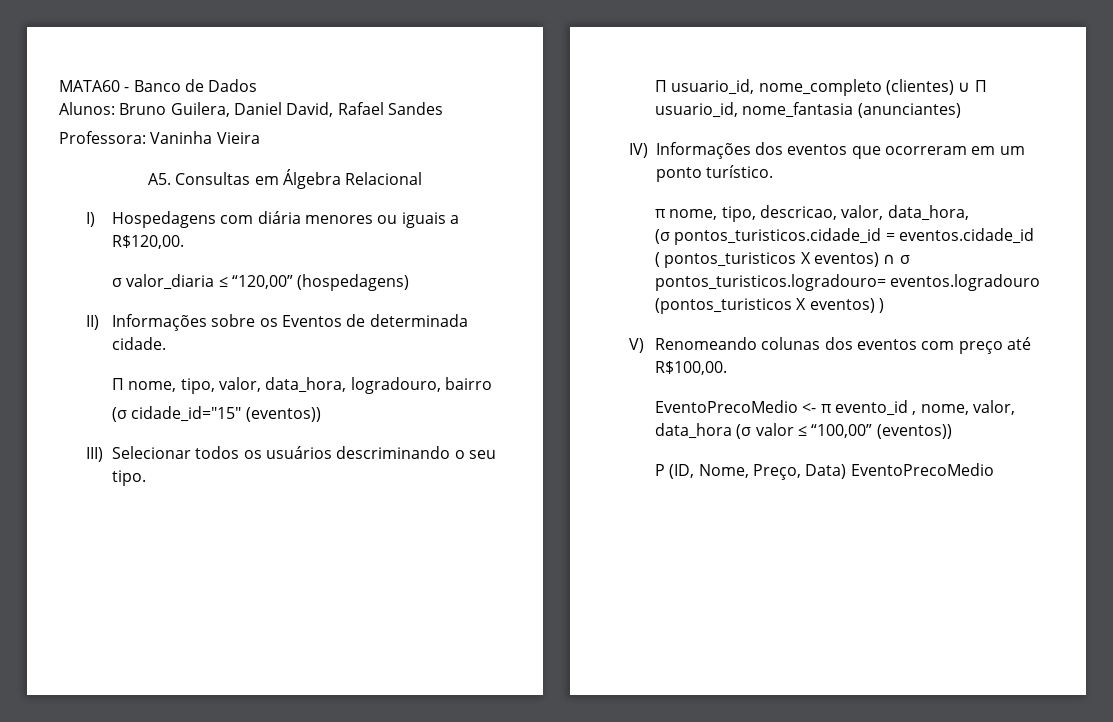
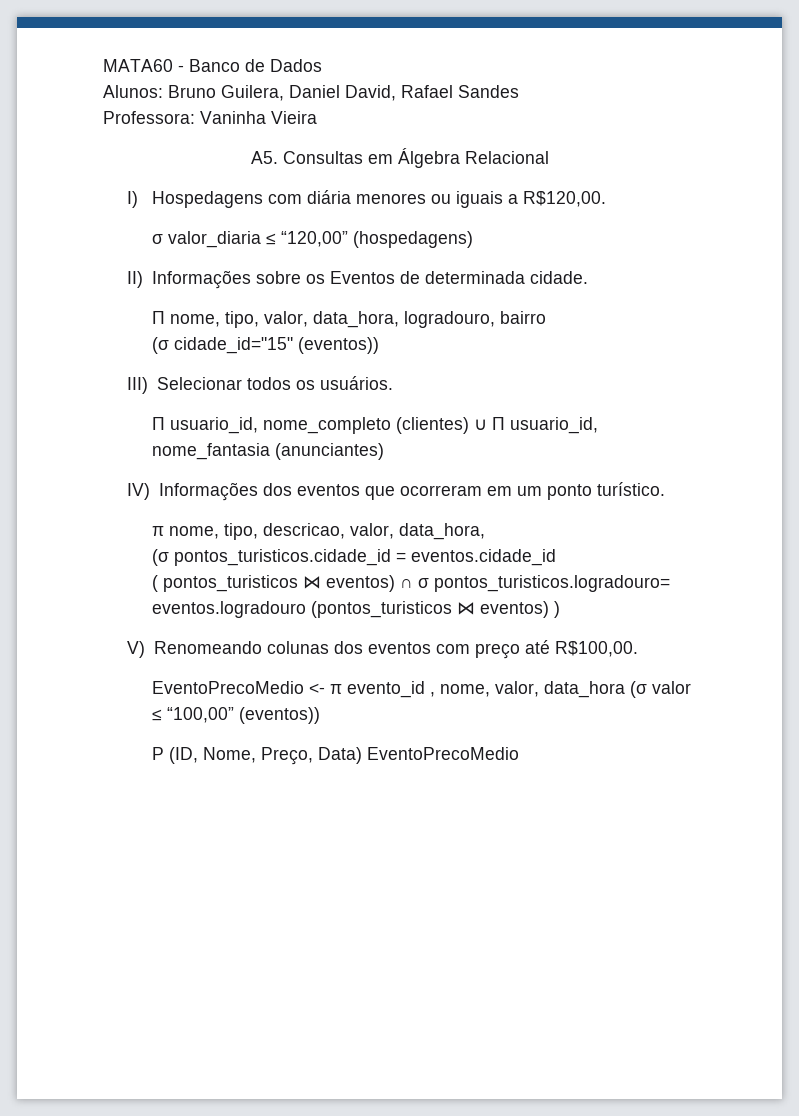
- III) Selecionar todos os usuários descriminando o seu tipo.
+ III) Selecionar todos os usuários.
- ( pontos_turisticos X eventos) ∩ σ pontos_turisticos.logradouro= eventos.logradouro (pontos_turisticos X eventos) )
+ ( pontos_turisticos ⋈ eventos) ∩ σ pontos_turisticos.logradouro= eventos.logradouro (pontos_turisticos ⋈ eventos) )

